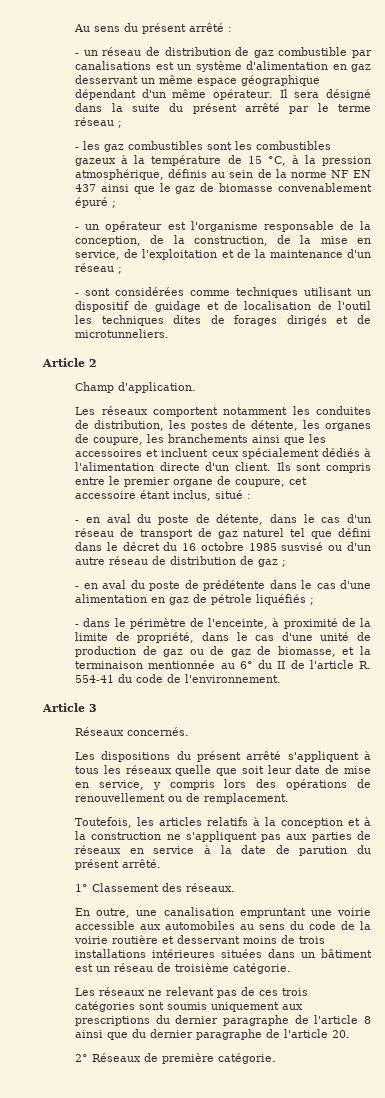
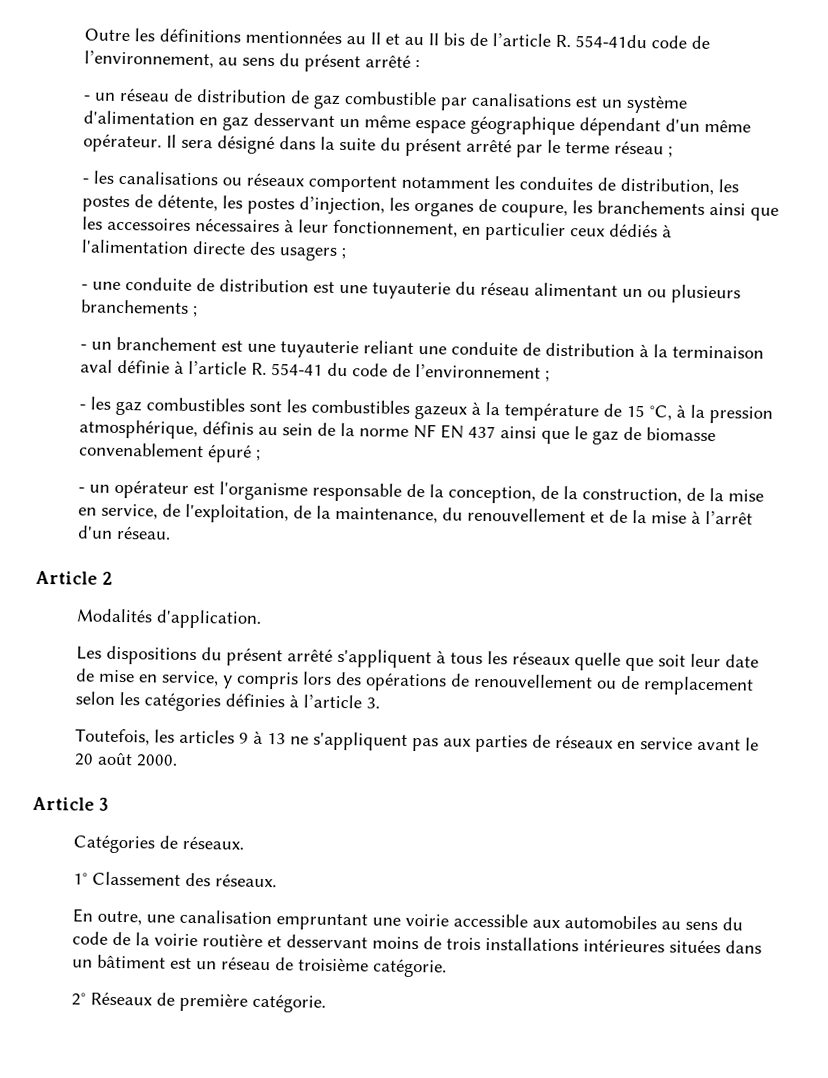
- Au sens du présent arrêté :
+ Outre les définitions mentionnées au II et au II bis de l’article R. 554-41du code de l’environnement, au sens du présent arrêté :
+ - les canalisations ou réseaux comportent notamment les conduites de distribution, les postes de détente, les postes d’injection, les organes de coupure, les branchements ainsi que les accessoires nécessaires à leur fonctionnement, en particulier ceux dédiés à l'alimentation directe des usagers ;
+ - une conduite de distribution est une tuyauterie du réseau alimentant un ou plusieurs branchements ;
+ - un branchement est une tuyauterie reliant une conduite de distribution à la terminaison aval définie à l’article R. 554-41 du code de l’environnement ;
- - un opérateur est l'organisme responsable de la conception, de la construction, de la mise en service, de l'exploitation et de la maintenance d'un réseau ;
- - sont considérées comme techniques utilisant un dispositif de guidage et de localisation de l'outil les techniques dites de forages dirigés et de microtunneliers.
+ - un opérateur est l'organisme responsable de la conception, de la construction, de la mise en service, de l'exploitation, de la maintenance, du renouvellement et de la mise à l’arrêt d'un réseau.
- Champ d'application.
+ Modalités d'application.
- Les réseaux comportent notamment les conduites de distribution, les postes de détente, les organes de coupure, les branchements ainsi que les accessoires et incluent ceux spécialement dédiés à l'alimentation directe d'un client. Ils sont compris entre le premier organe de coupure, cet accessoire étant inclus, situé :
- - en aval du poste de détente, dans le cas d'un réseau de transport de gaz naturel tel que défini dans le décret du 16 octobre 1985 susvisé ou d'un autre réseau de distribution de gaz ;
- - en aval du poste de prédétente dans le cas d'une alimentation en gaz de pétrole liquéfiés ;
- - dans le périmètre de l'enceinte, à proximité de la limite de propriété, dans le cas d'une unité de production de gaz ou de gaz de biomasse, et la terminaison mentionnée au 6° du II de l'article R. 554-41 du code de l'environnement.
- Article 3
- Réseaux concernés.
- Les dispositions du présent arrêté s'appliquent à tous les réseaux quelle que soit leur date de mise en service, y compris lors des opérations de renouvellement ou de remplacement.
- Toutefois, les articles relatifs à la conception et à la construction ne s'appliquent pas aux parties de réseaux en service à la date de parution du présent arrêté.
+ Les dispositions du présent arrêté s'appliquent à tous les réseaux quelle que soit leur date de mise en service, y compris lors des opérations de renouvellement ou de remplacement selon les catégories définies à l’article 3.
+ Toutefois, les articles 9 à 13 ne s'appliquent pas aux parties de réseaux en service avant le 20 août 2000.
+ Article 3
+ Catégories de réseaux.
- Les réseaux ne relevant pas de ces trois catégories sont soumis uniquement aux prescriptions du dernier paragraphe de l'article 8 ainsi que du dernier paragraphe de l'article 20.

